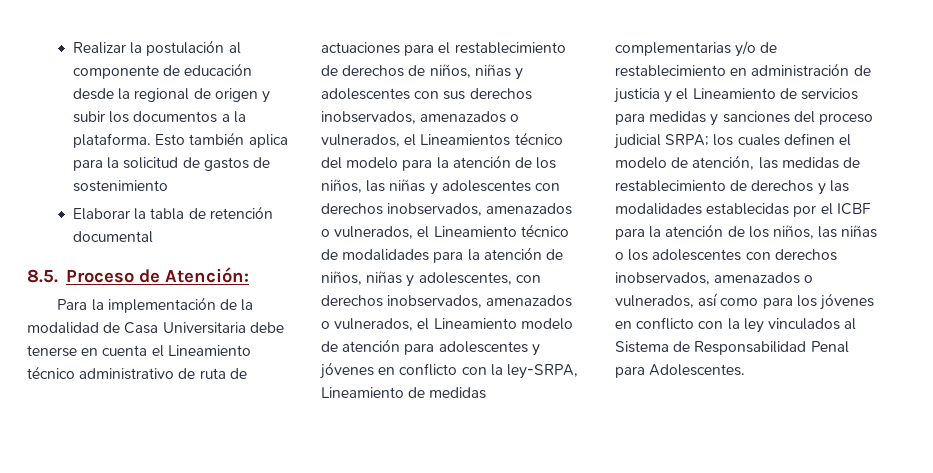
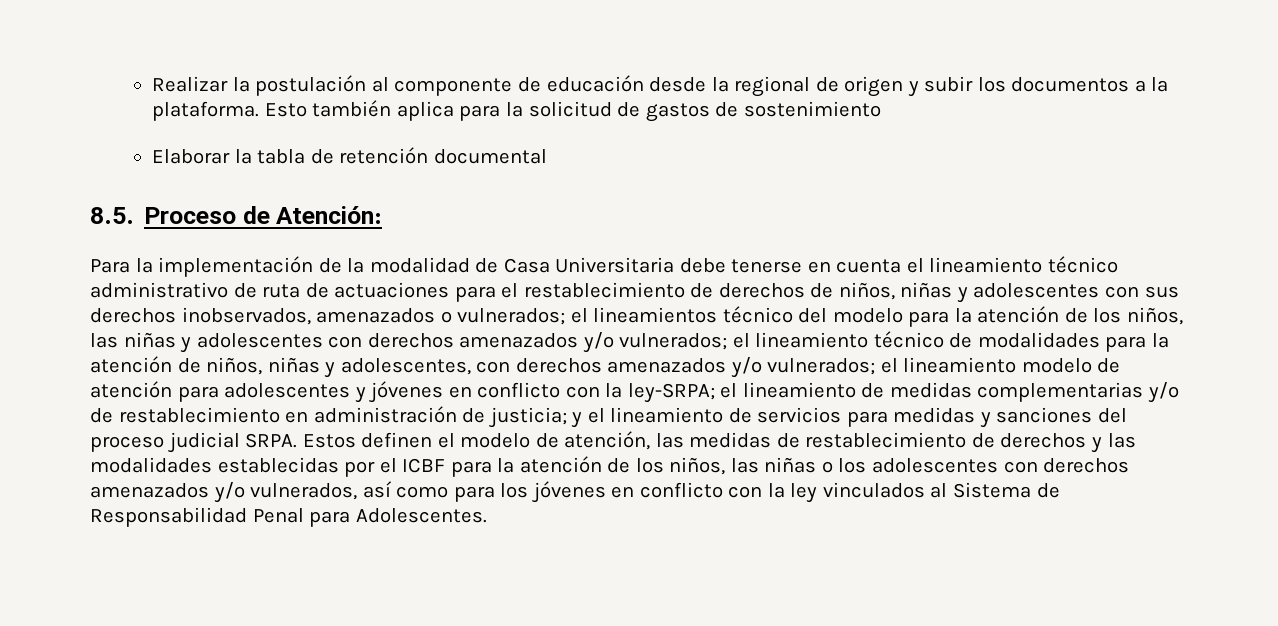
- Para la implementación de la modalidad de Casa Universitaria debe tenerse en cuenta el Lineamiento técnico administrativo de ruta de actuaciones para el restablecimiento de derechos de niños, niñas y adolescentes con sus derechos inobservados, amenazados o vulnerados, el Lineamientos técnico del modelo para la atención de los niños, las niñas y adolescentes con derechos inobservados, amenazados o vulnerados, el Lineamiento técnico de modalidades para la atención de niños, niñas y adolescentes, con derechos inobservados, amenazados o vulnerados, el Lineamiento modelo de atención para adolescentes y jóvenes en conflicto con la ley-SRPA, Lineamiento de medidas complementarias y/o de restablecimiento en administración de justicia y el Lineamiento de servicios para medidas y sanciones del proceso judicial SRPA; los cuales definen el modelo de atención, las medidas de restablecimiento de derechos y las modalidades establecidas por el ICBF para la atención de los niños, las niñas o los adolescentes con derechos inobservados, amenazados o vulnerados, así como para los jóvenes en conflicto con la ley vinculados al Sistema de Responsabilidad Penal para Adolescentes.
+ Para la implementación de la modalidad de Casa Universitaria debe tenerse en cuenta el lineamiento técnico administrativo de ruta de actuaciones para el restablecimiento de derechos de niños, niñas y adolescentes con sus derechos inobservados, amenazados o vulnerados; el lineamientos técnico del modelo para la atención de los niños, las niñas y adolescentes con derechos amenazados y/o vulnerados; el lineamiento técnico de modalidades para la atención de niños, niñas y adolescentes, con derechos amenazados y/o vulnerados; el lineamiento modelo de atención para adolescentes y jóvenes en conflicto con la ley-SRPA; el lineamiento de medidas complementarias y/o de restablecimiento en administración de justicia; y el lineamiento de servicios para medidas y sanciones del proceso judicial SRPA. Estos definen el modelo de atención, las medidas de restablecimiento de derechos y las modalidades establecidas por el ICBF para la atención de los niños, las niñas o los adolescentes con derechos amenazados y/o vulnerados, así como para los jóvenes en conflicto con la ley vinculados al Sistema de Responsabilidad Penal para Adolescentes.

